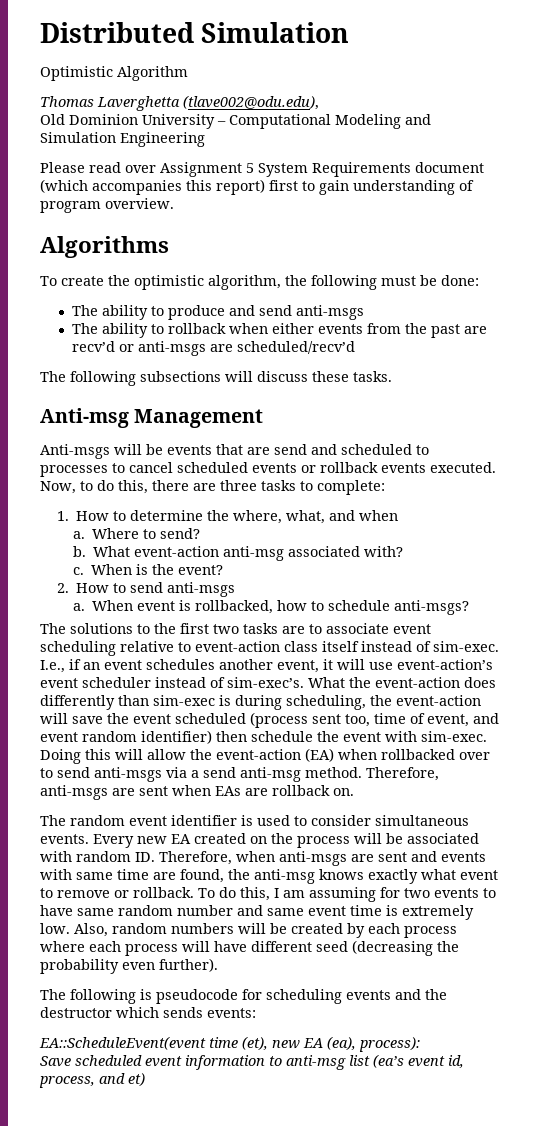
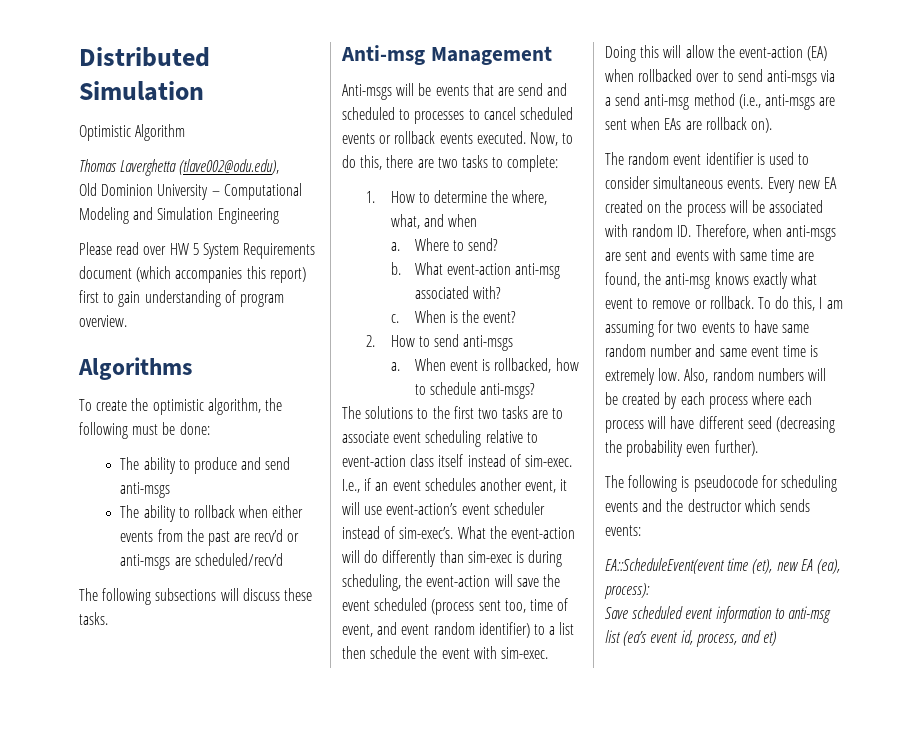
- Please read over Assignment 5 System Requirements document (which accompanies this report) first to gain understanding of program overview.
+ Please read over HW 5 System Requirements document (which accompanies this report) first to gain understanding of program overview.
- Now, to do this, there are three tasks to complete:
+ Now, to do this, there are two tasks to complete:
- What the event-action does differently than sim-exec is during scheduling, the event-action will save the event scheduled (process sent too, time of event, and event random identifier) then schedule the event with sim-exec.
+ What the event-action will do differently than sim-exec is during scheduling, the event-action will save the event scheduled (process sent too, time of event, and event random identifier) to a list then schedule the event with sim-exec.
- Doing this will allow the event-action (EA) when rollbacked over to send anti-msgs via a send anti-msg method. Therefore, anti-msgs are sent when EAs are rollback on.
+ Doing this will allow the event-action (EA) when rollbacked over to send anti-msgs via a send anti-msg method (i.e., anti-msgs are sent when EAs are rollback on).

